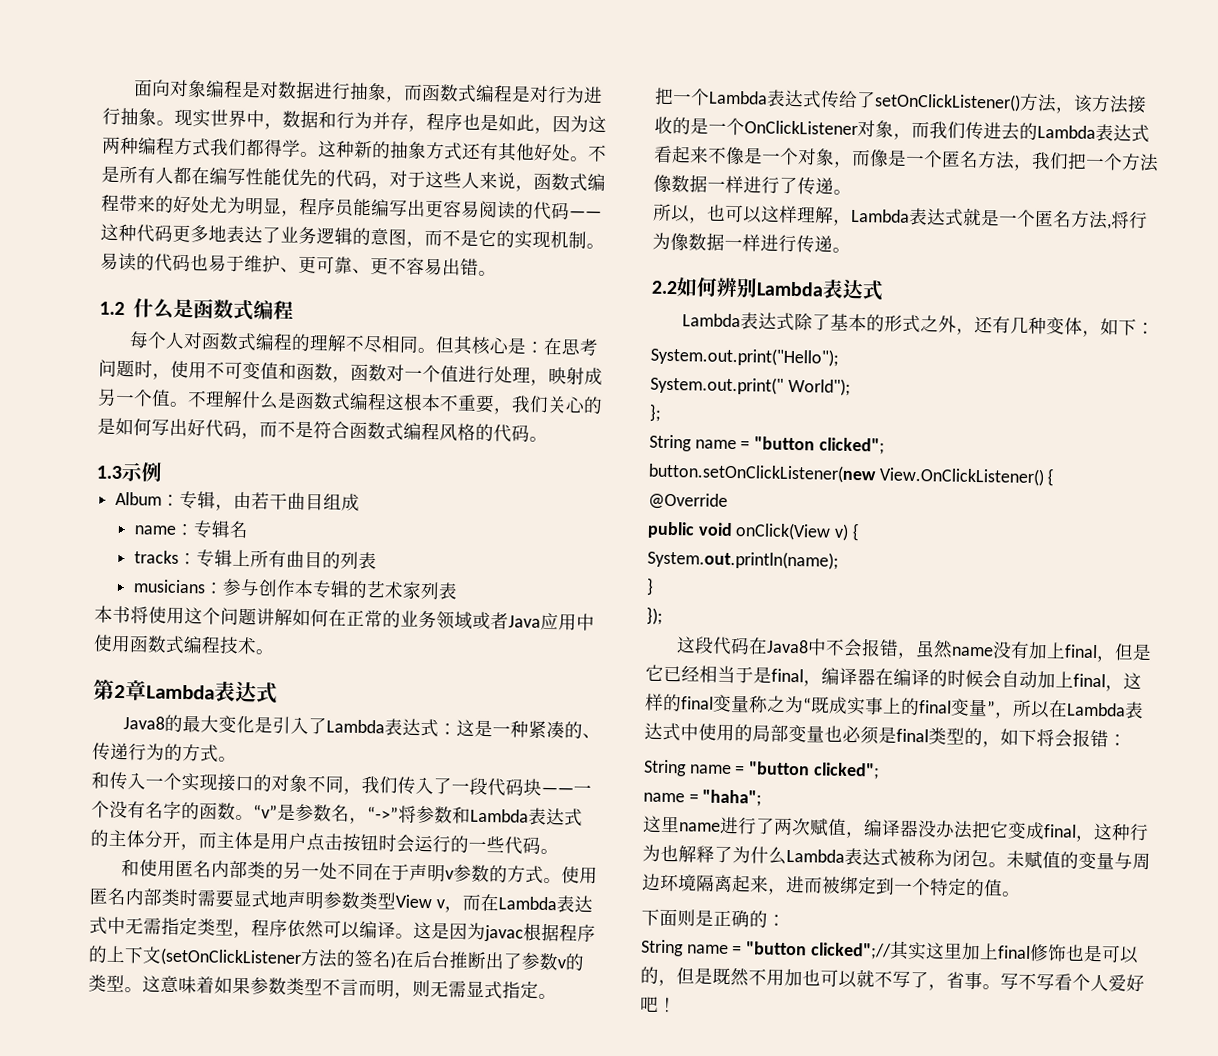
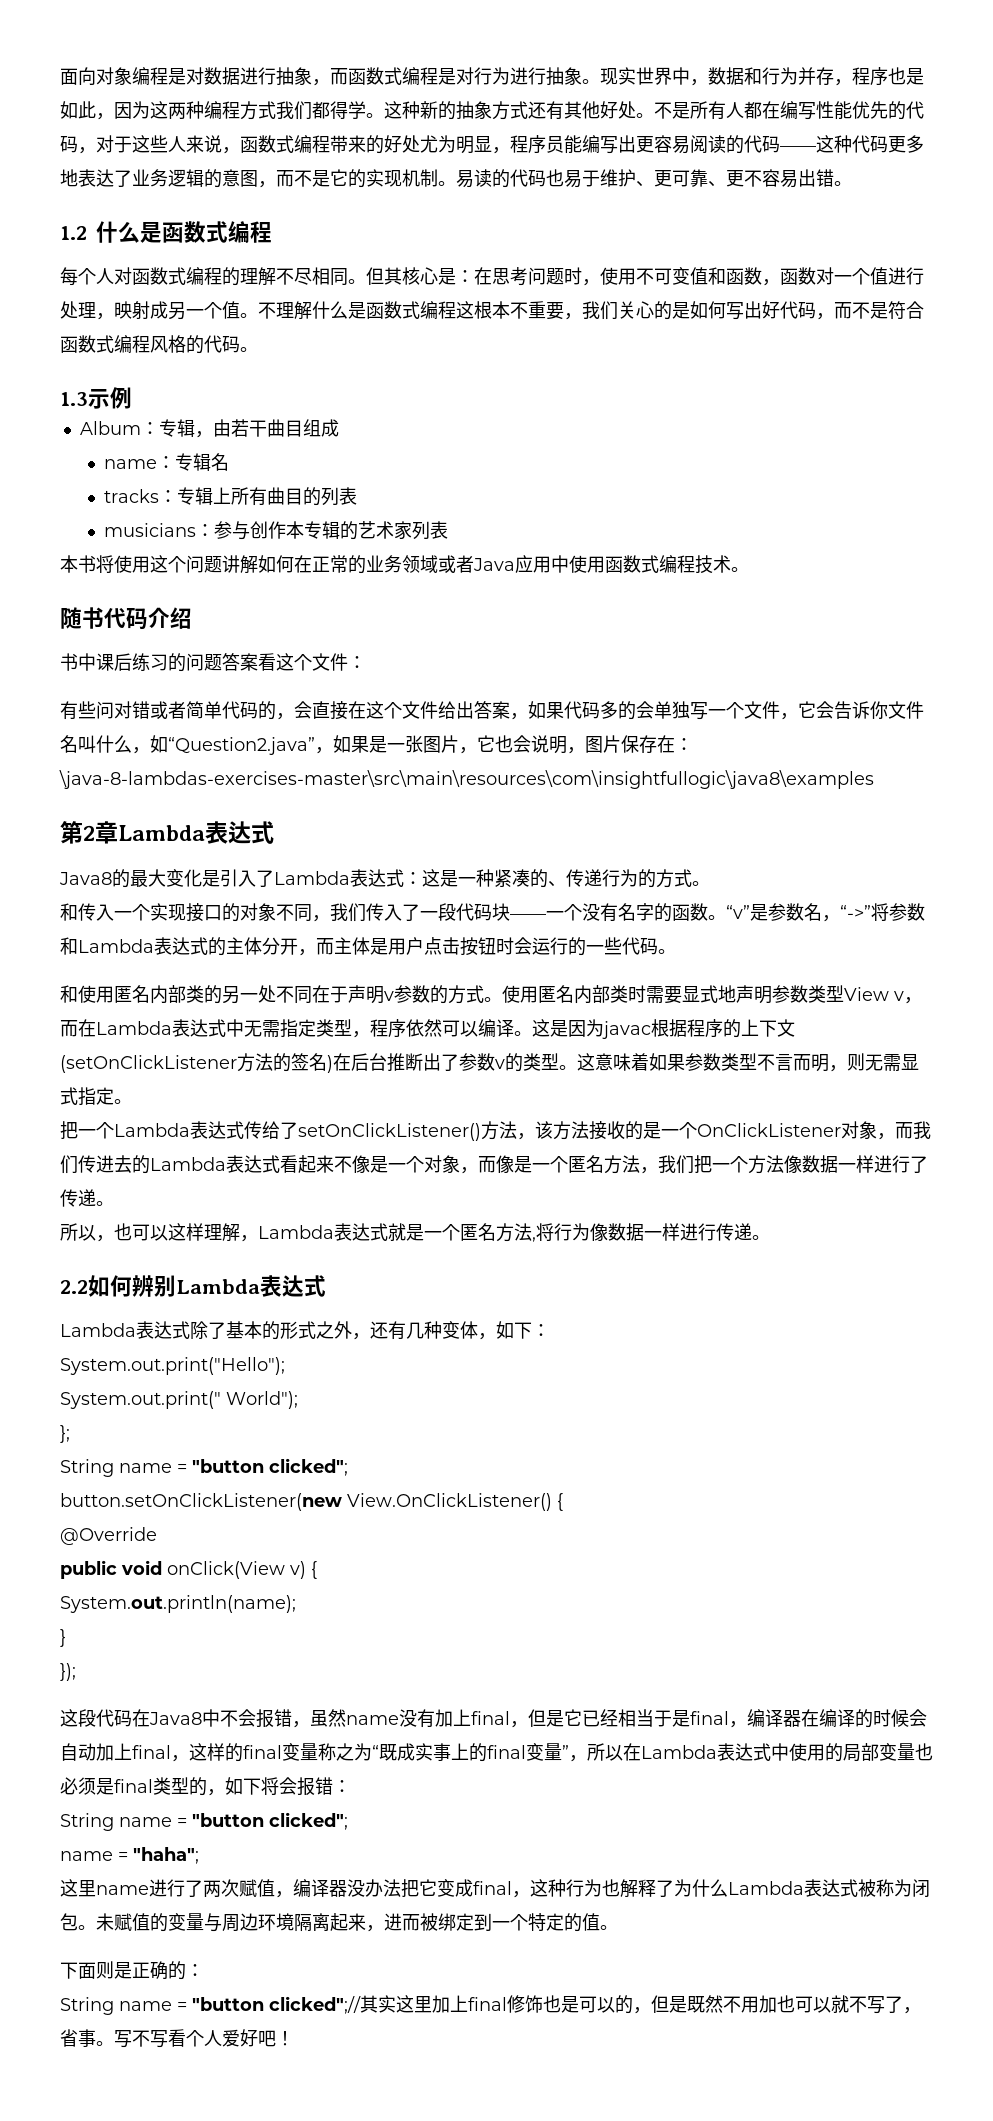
+ 随书代码介绍
+ 书中课后练习的问题答案看这个文件：
+ 有些问对错或者简单代码的，会直接在这个文件给出答案，如果代码多的会单独写一个文件，它会告诉你文件名叫什么，如“Question2.java”，如果是一张图片，它也会说明，图片保存在：\java-8-lambdas-exercises-master\src\main\resources\com\insightfullogic\java8\examples

